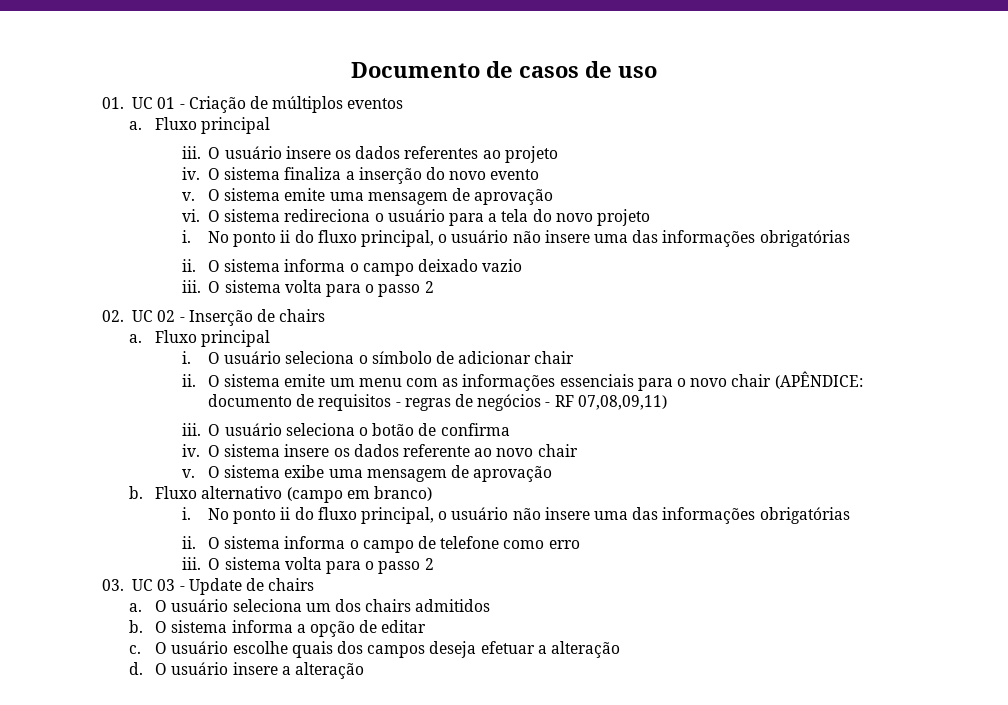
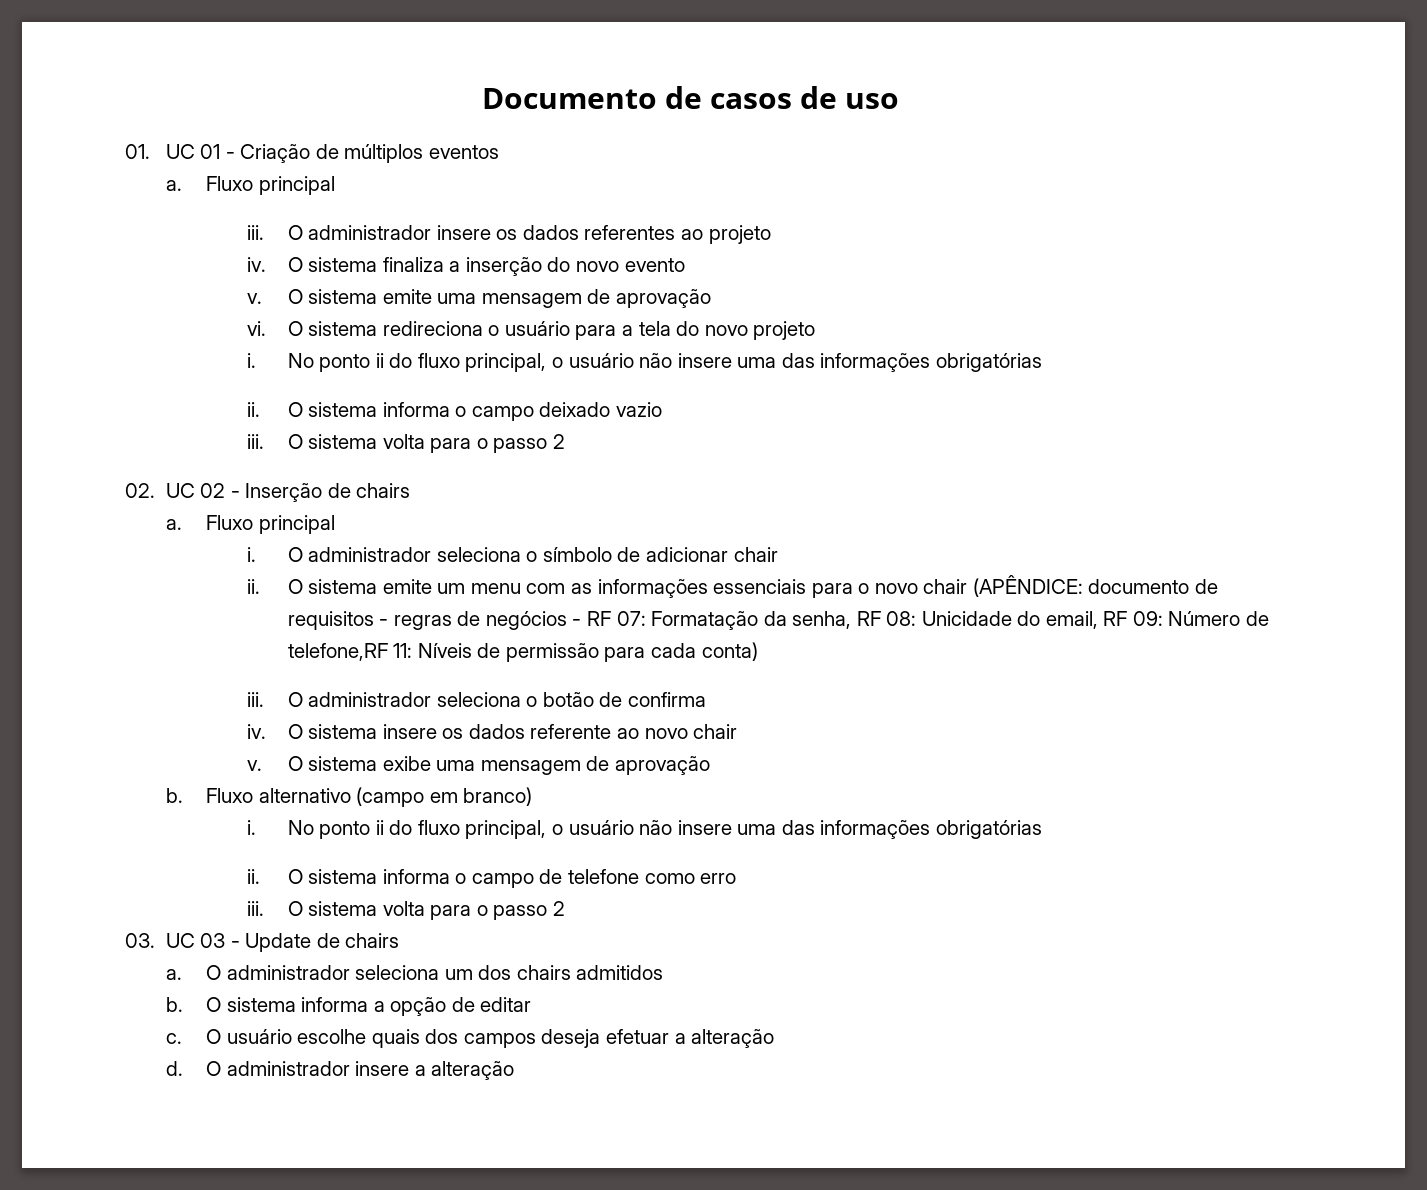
- O usuário insere os dados referentes ao projeto
+ O administrador insere os dados referentes ao projeto
- O usuário seleciona o símbolo de adicionar chair
+ O administrador seleciona o símbolo de adicionar chair
- O sistema emite um menu com as informações essenciais para o novo chair (APÊNDICE: documento de requisitos - regras de negócios - RF 07,08,09,11)
- iii. O usuário seleciona o botão de confirma
+ O sistema emite um menu com as informações essenciais para o novo chair (APÊNDICE: documento de requisitos - regras de negócios - RF 07: Formatação da senha, RF 08: Unicidade do email, RF 09: Número de telefone,RF 11: Níveis de permissão para cada conta)
+ iii. O administrador seleciona o botão de confirma
- O usuário seleciona um dos chairs admitidos
+ O administrador seleciona um dos chairs admitidos
- O usuário insere a alteração
+ O administrador insere a alteração

